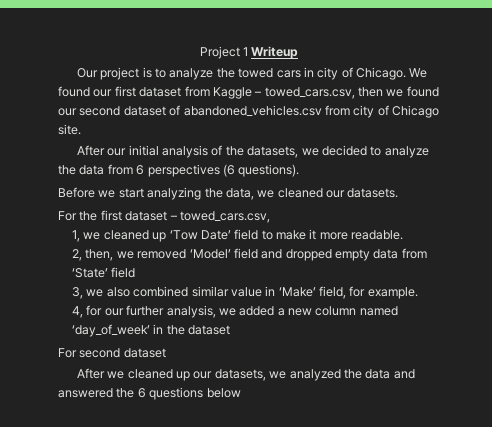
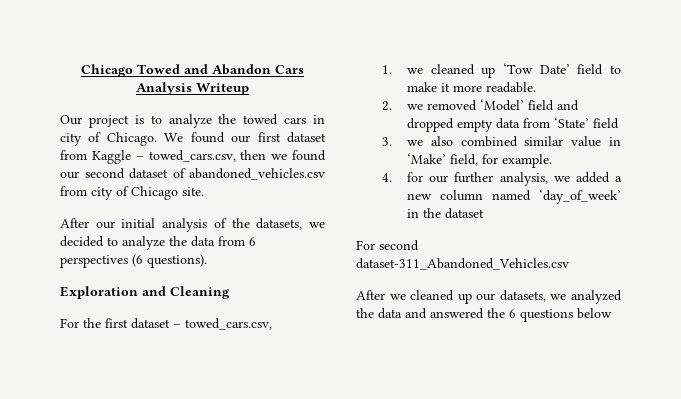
- Project 1 Writeup
+ Chicago Towed and Abandon Cars Analysis Writeup
- Before we start analyzing the data, we cleaned our datasets.
+ Exploration and Cleaning
- 1, we cleaned up ‘Tow Date’ field to make it more readable.
+ 1. we cleaned up ‘Tow Date’ field to make it more readable.
- 2, then, we removed ‘Model’ field and dropped empty data from ‘State’ field
+ 2. we removed ‘Model’ field and dropped empty data from ‘State’ field
- 3, we also combined similar value in ‘Make’ field, for example.
+ 3. we also combined similar value in ‘Make’ field, for example.
- 4, for our further analysis, we added a new column named ‘day_of_week’ in the dataset
+ 4. for our further analysis, we added a new column named ‘day_of_week’ in the dataset
- For second dataset
+ For second dataset-311_Abandoned_Vehicles.csv

